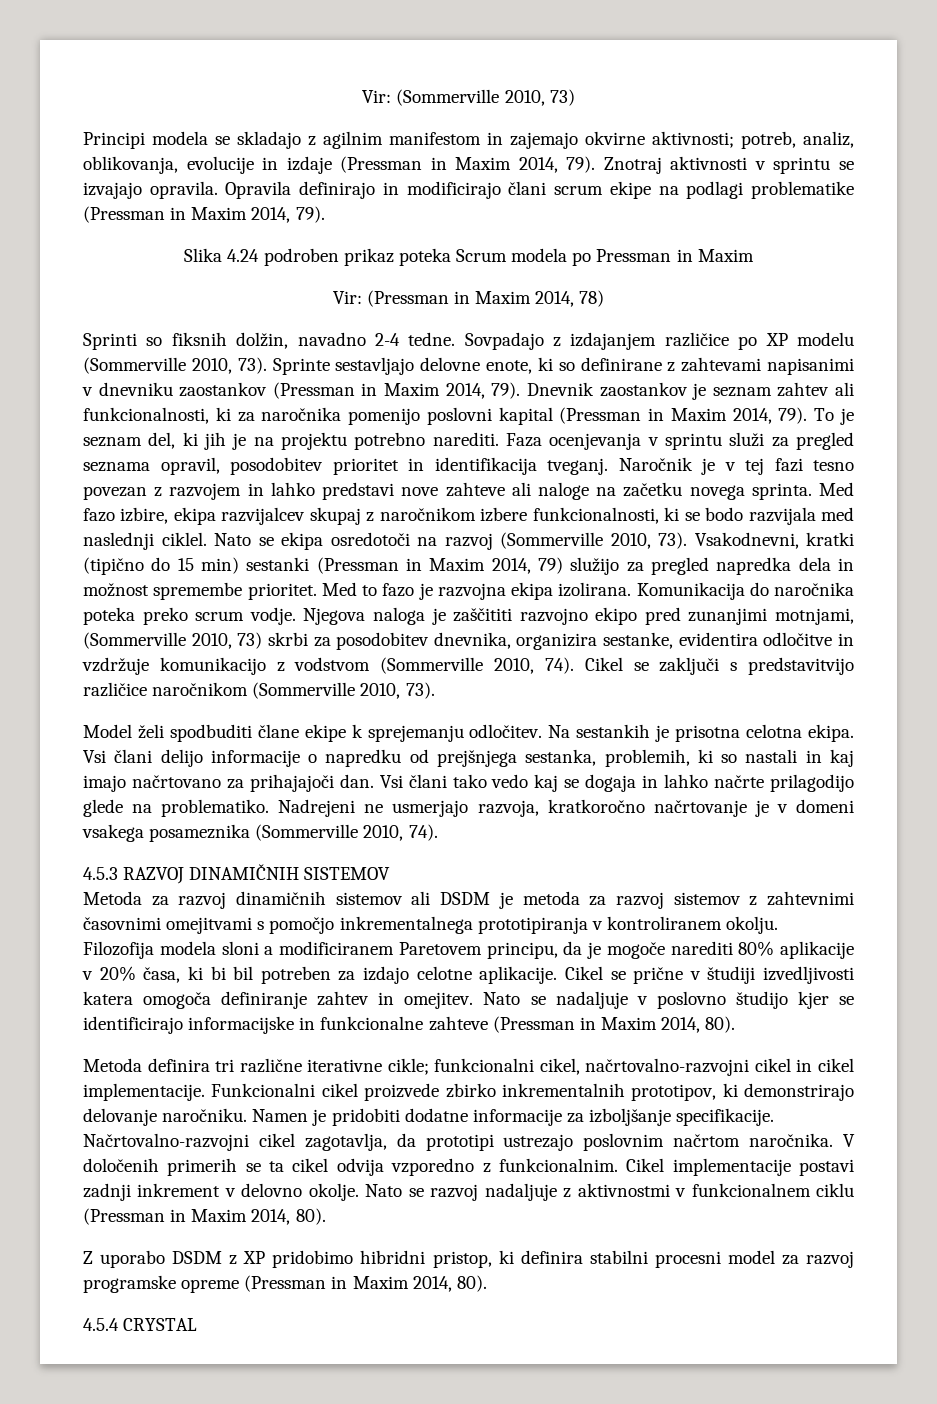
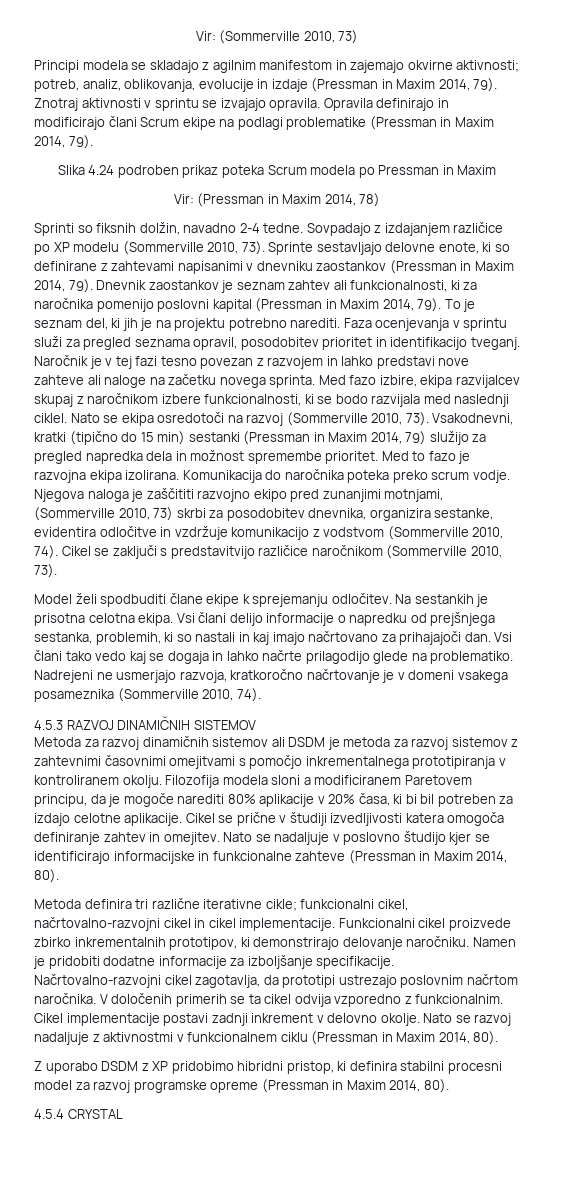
- Opravila definirajo in modificirajo člani scrum ekipe na podlagi problematike (Pressman in Maxim 2014, 79).
+ Opravila definirajo in modificirajo člani Scrum ekipe na podlagi problematike (Pressman in Maxim 2014, 79).
- Faza ocenjevanja v sprintu služi za pregled seznama opravil, posodobitev prioritet in identifikacija tveganj.
+ Faza ocenjevanja v sprintu služi za pregled seznama opravil, posodobitev prioritet in identifikacijo tveganj.

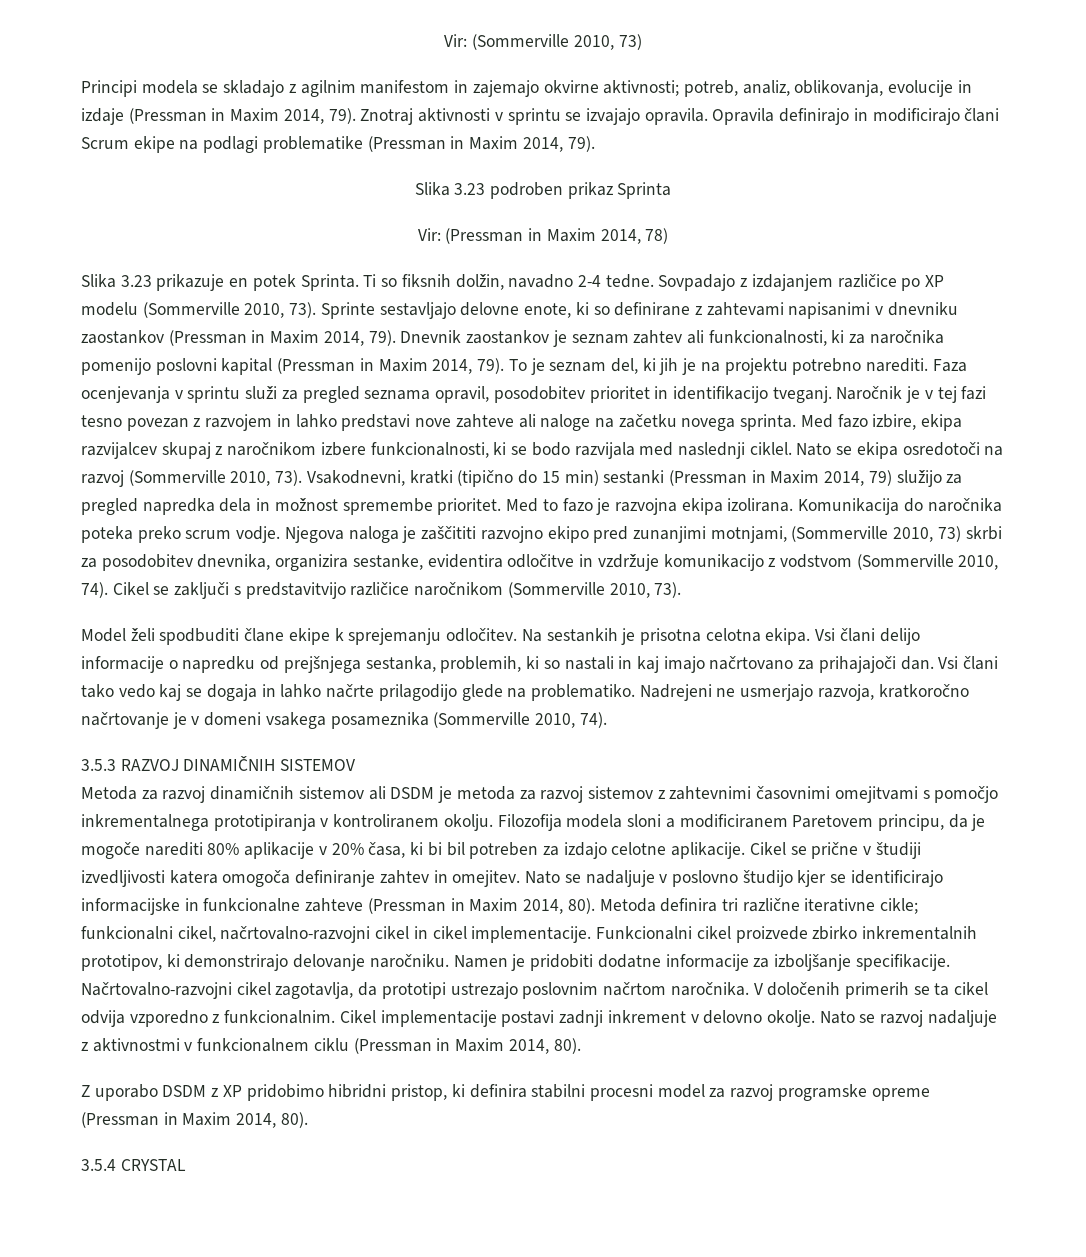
- Slika 4.24 podroben prikaz poteka Scrum modela po Pressman in Maxim
+ Slika 3.23 podroben prikaz Sprinta
- Sprinti so fiksnih dolžin, navadno 2-4 tedne.
+ Slika 3.23 prikazuje en potek Sprinta. Ti so fiksnih dolžin, navadno 2-4 tedne.
- 4.5.3 RAZVOJ DINAMIČNIH SISTEMOV
+ 3.5.3 RAZVOJ DINAMIČNIH SISTEMOV
- Nato se nadaljuje v poslovno študijo kjer se identificirajo informacijske in funkcionalne zahteve (Pressman in Maxim 2014, 80).
- Metoda definira tri različne iterativne cikle; funkcionalni cikel, načrtovalno-razvojni cikel in cikel implementacije.
+ Nato se nadaljuje v poslovno študijo kjer se identificirajo informacijske in funkcionalne zahteve (Pressman in Maxim 2014, 80). Metoda definira tri različne iterativne cikle; funkcionalni cikel, načrtovalno-razvojni cikel in cikel implementacije.
- 4.5.4 CRYSTAL
+ 3.5.4 CRYSTAL

